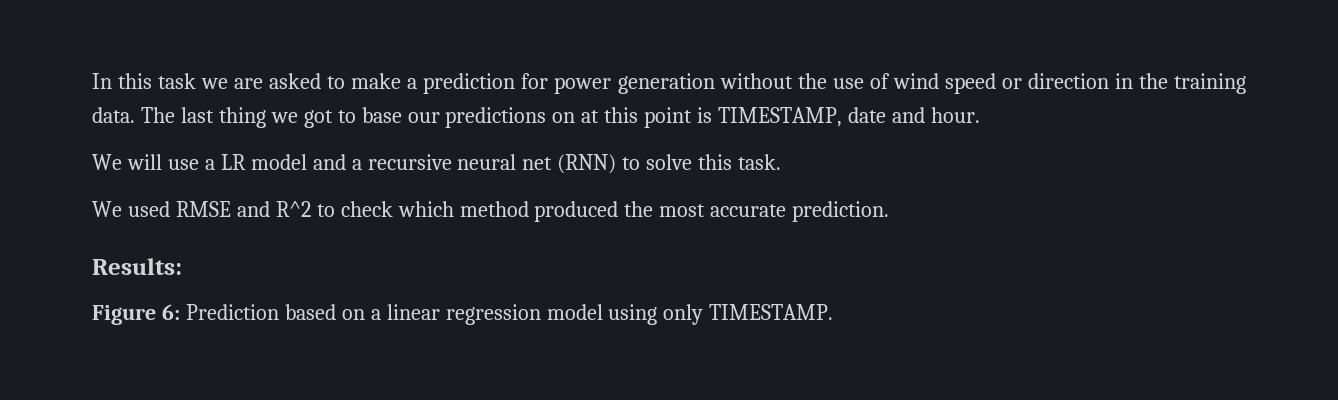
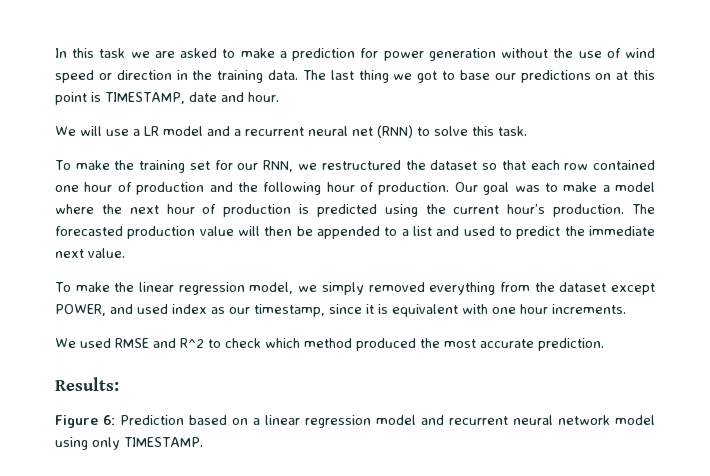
- We will use a LR model and a recursive neural net (RNN) to solve this task.
+ We will use a LR model and a recurrent neural net (RNN) to solve this task.
+ To make the training set for our RNN, we restructured the dataset so that each row contained one hour of production and the following hour of production. Our goal was to make a model where the next hour of production is predicted using the current hour’s production. The forecasted production value will then be appended to a list and used to predict the immediate next value.
+ To make the linear regression model, we simply removed everything from the dataset except POWER, and used index as our timestamp, since it is equivalent with one hour increments.
- Figure 6: Prediction based on a linear regression model using only TIMESTAMP.
+ Figure 6: Prediction based on a linear regression model and recurrent neural network model using only TIMESTAMP.

